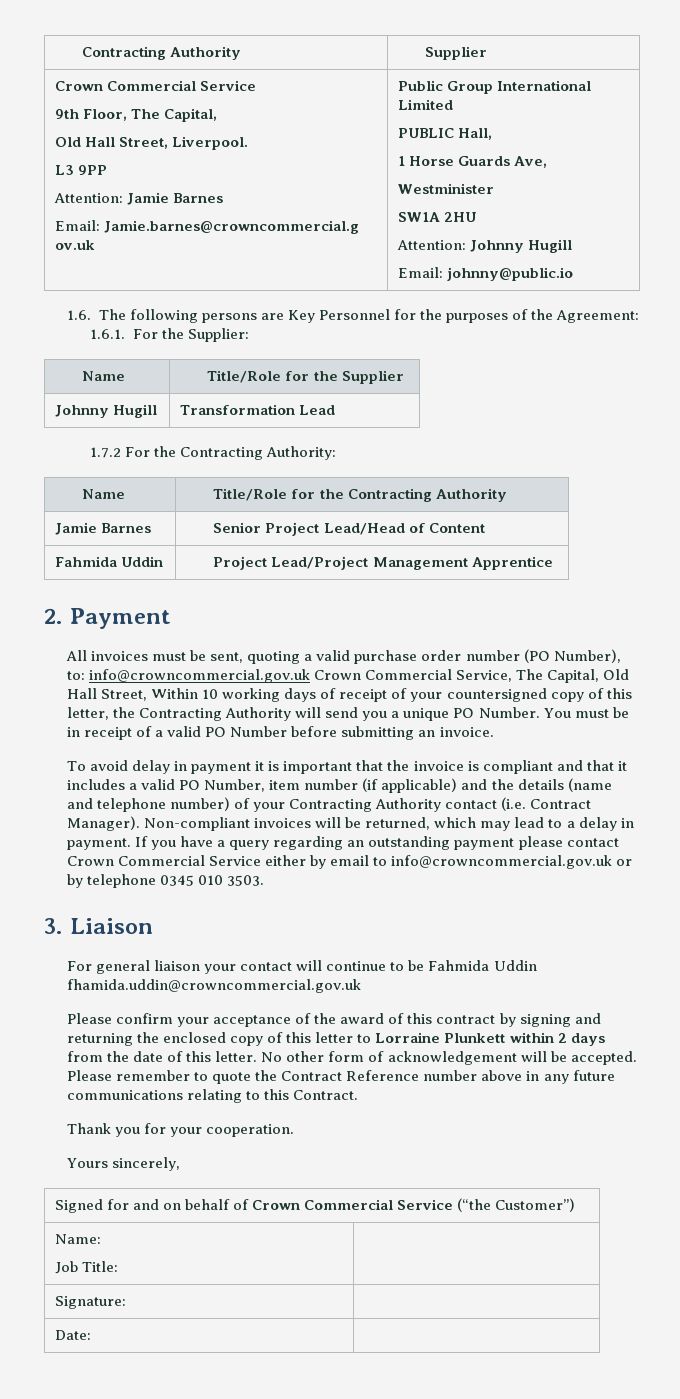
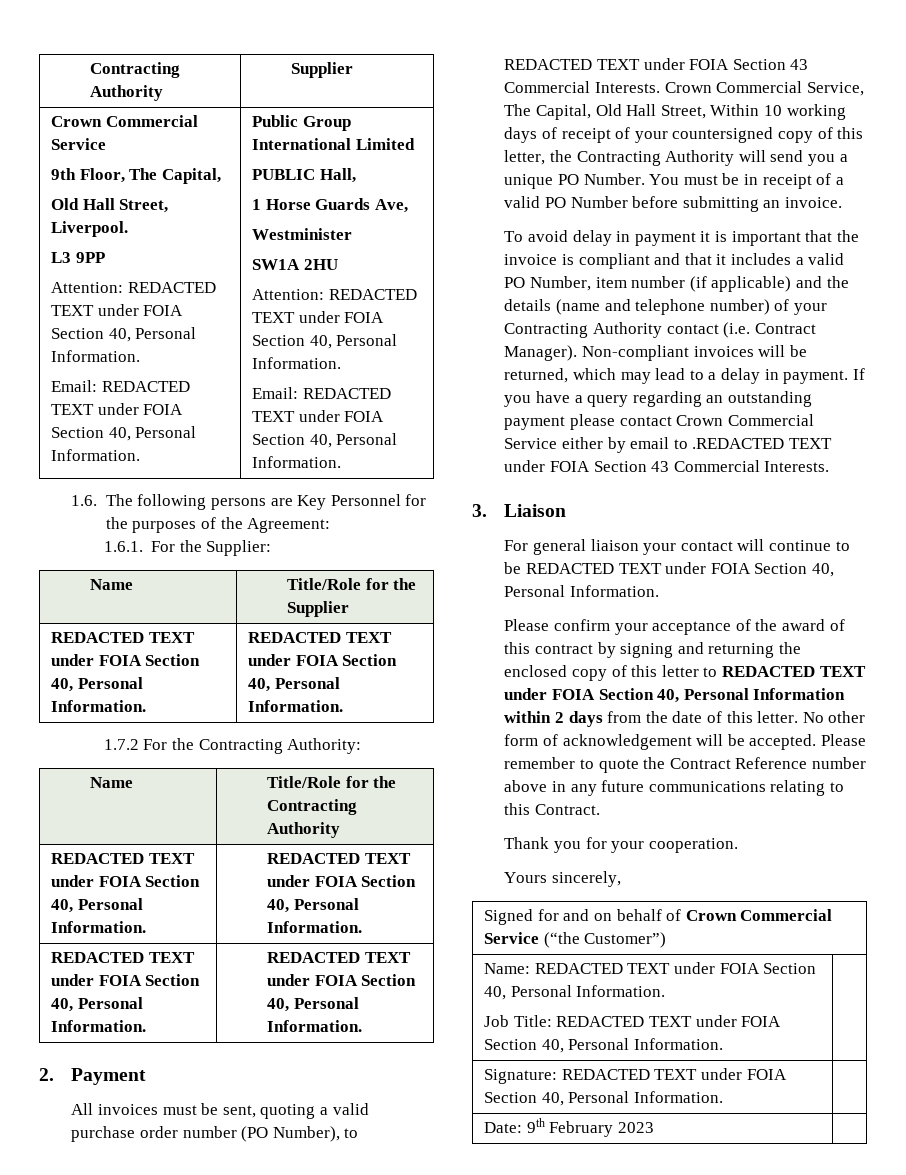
  L3 9PP
- Attention: Jamie Barnes
- Email: Jamie.barnes@crowncommercial.g ov.uk
+ Attention: REDACTED TEXT under FOIA Section 40, Personal Information.
+ Email: REDACTED TEXT under FOIA Section 40, Personal Information.
  SW1A 2HU
- Attention: Johnny Hugill
- Email: johnny@public.io
+ Attention: REDACTED TEXT under FOIA Section 40, Personal Information.
+ Email: REDACTED TEXT under FOIA Section 40, Personal Information.
  Name | Title/Role for the Supplier
- Johnny Hugill | Transformation Lead
+ REDACTED TEXT under FOIA Section 40, Personal Information. | REDACTED TEXT under FOIA Section 40, Personal Information.
  Name | Title/Role for the Contracting Authority
- Jamie Barnes | Senior Project Lead/Head of Content
- Fahmida Uddin | Project Lead/Project Management Apprentice
+ REDACTED TEXT under FOIA Section 40, Personal Information. | REDACTED TEXT under FOIA Section 40, Personal Information.
+ REDACTED TEXT under FOIA Section 40, Personal Information. | REDACTED TEXT under FOIA Section 40, Personal Information.
- All invoices must be sent, quoting a valid purchase order number (PO Number), to: info@crowncommercial.gov.uk Crown Commercial Service, The Capital, Old Hall Street, Within 10 working days of receipt of your countersigned copy of this letter, the Contracting Authority will send you a unique PO Number.
+ All invoices must be sent, quoting a valid purchase order number (PO Number), to REDACTED TEXT under FOIA Section 43 Commercial Interests. Crown Commercial Service, The Capital, Old Hall Street, Within 10 working days of receipt of your countersigned copy of this letter, the Contracting Authority will send you a unique PO Number.
- If you have a query regarding an outstanding payment please contact Crown Commercial Service either by email to info@crowncommercial.gov.uk or by telephone 0345 010 3503.
+ If you have a query regarding an outstanding payment please contact Crown Commercial Service either by email to .REDACTED TEXT under FOIA Section 43 Commercial Interests.
- For general liaison your contact will continue to be Fahmida Uddin fhamida.uddin@crowncommercial.gov.uk
+ For general liaison your contact will continue to be REDACTED TEXT under FOIA Section 40, Personal Information.
- Please confirm your acceptance of the award of this contract by signing and returning the enclosed copy of this letter to Lorraine Plunkett within 2 days from the date of this letter.
+ Please confirm your acceptance of the award of this contract by signing and returning the enclosed copy of this letter to REDACTED TEXT under FOIA Section 40, Personal Information within 2 days from the date of this letter.
- Name:
- Job Title: |
- Signature: |
- Date: |
+ Name: REDACTED TEXT under FOIA Section 40, Personal Information.
+ Job Title: REDACTED TEXT under FOIA Section 40, Personal Information. |
+ Signature: REDACTED TEXT under FOIA Section 40, Personal Information. |
+ Date: 9th February 2023 |

